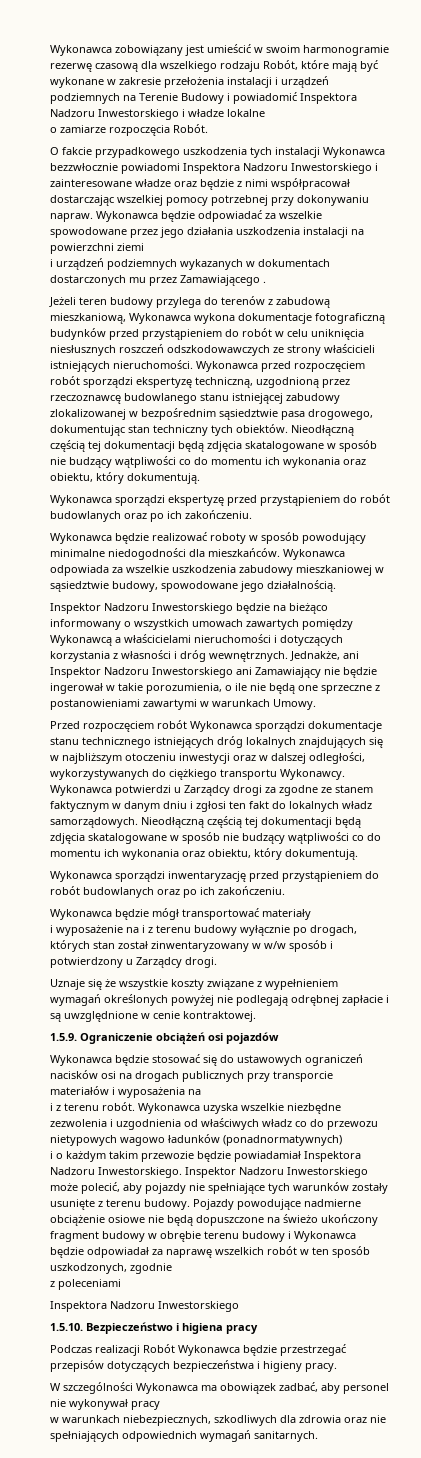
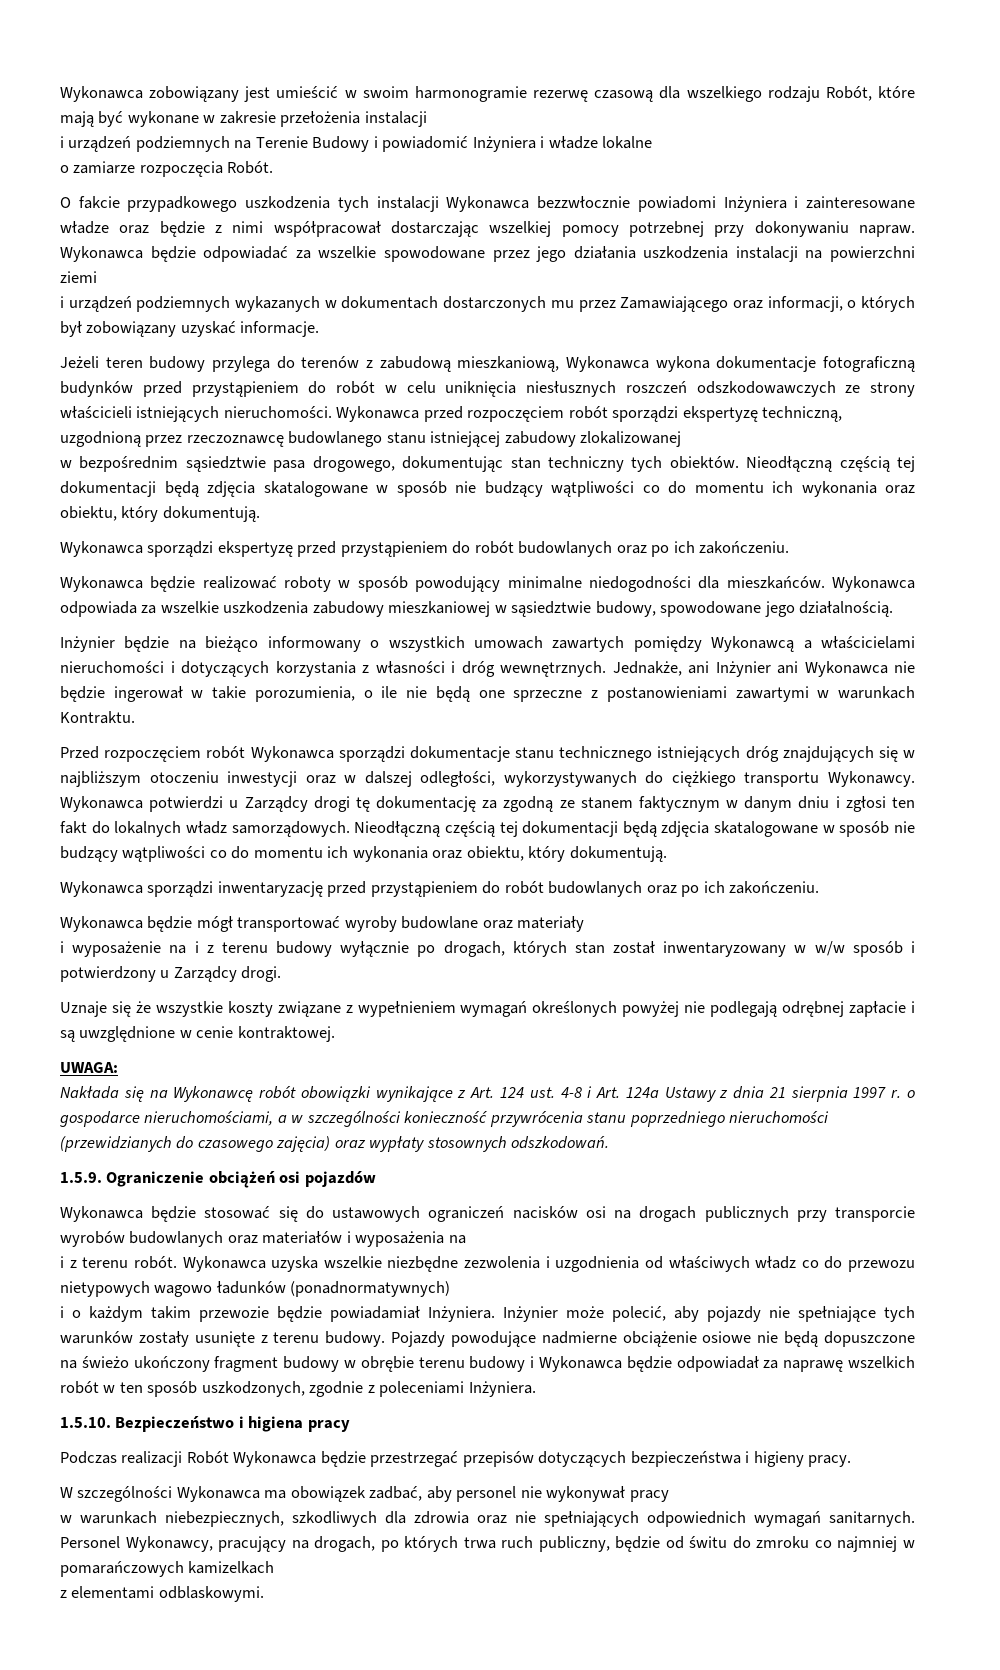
- Wykonawca zobowiązany jest umieścić w swoim harmonogramie rezerwę czasową dla wszelkiego rodzaju Robót, które mają być wykonane w zakresie przełożenia instalacji i urządzeń podziemnych na Terenie Budowy i powiadomić Inspektora Nadzoru Inwestorskiego i władze lokalne
+ Wykonawca zobowiązany jest umieścić w swoim harmonogramie rezerwę czasową dla wszelkiego rodzaju Robót, które mają być wykonane w zakresie przełożenia instalacji
+ i urządzeń podziemnych na Terenie Budowy i powiadomić Inżyniera i władze lokalne
- O fakcie przypadkowego uszkodzenia tych instalacji Wykonawca bezzwłocznie powiadomi Inspektora Nadzoru Inwestorskiego i zainteresowane władze oraz będzie z nimi współpracował dostarczając wszelkiej pomocy potrzebnej przy dokonywaniu napraw.
+ O fakcie przypadkowego uszkodzenia tych instalacji Wykonawca bezzwłocznie powiadomi Inżyniera i zainteresowane władze oraz będzie z nimi współpracował dostarczając wszelkiej pomocy potrzebnej przy dokonywaniu napraw.
- i urządzeń podziemnych wykazanych w dokumentach dostarczonych mu przez Zamawiającego .
+ i urządzeń podziemnych wykazanych w dokumentach dostarczonych mu przez Zamawiającego oraz informacji, o których był zobowiązany uzyskać informacje.
- Wykonawca przed rozpoczęciem robót sporządzi ekspertyzę techniczną, uzgodnioną przez rzeczoznawcę budowlanego stanu istniejącej zabudowy zlokalizowanej w bezpośrednim sąsiedztwie pasa drogowego, dokumentując stan techniczny tych obiektów.
+ Wykonawca przed rozpoczęciem robót sporządzi ekspertyzę techniczną, uzgodnioną przez rzeczoznawcę budowlanego stanu istniejącej zabudowy zlokalizowanej
+ w bezpośrednim sąsiedztwie pasa drogowego, dokumentując stan techniczny tych obiektów.
- Inspektor Nadzoru Inwestorskiego będzie na bieżąco informowany o wszystkich umowach zawartych pomiędzy Wykonawcą a właścicielami nieruchomości i dotyczących korzystania z własności i dróg wewnętrznych.
+ Inżynier będzie na bieżąco informowany o wszystkich umowach zawartych pomiędzy Wykonawcą a właścicielami nieruchomości i dotyczących korzystania z własności i dróg wewnętrznych.
- Jednakże, ani Inspektor Nadzoru Inwestorskiego ani Zamawiający nie będzie ingerował w takie porozumienia, o ile nie będą one sprzeczne z postanowieniami zawartymi w warunkach Umowy.
+ Jednakże, ani Inżynier ani Wykonawca nie będzie ingerował w takie porozumienia, o ile nie będą one sprzeczne z postanowieniami zawartymi w warunkach Kontraktu.
- Przed rozpoczęciem robót Wykonawca sporządzi dokumentacje stanu technicznego istniejących dróg lokalnych znajdujących się w najbliższym otoczeniu inwestycji oraz w dalszej odległości, wykorzystywanych do ciężkiego transportu Wykonawcy.
+ Przed rozpoczęciem robót Wykonawca sporządzi dokumentacje stanu technicznego istniejących dróg znajdujących się w najbliższym otoczeniu inwestycji oraz w dalszej odległości, wykorzystywanych do ciężkiego transportu Wykonawcy.
- Wykonawca potwierdzi u Zarządcy drogi za zgodne ze stanem faktycznym w danym dniu i zgłosi ten fakt do lokalnych władz samorządowych.
+ Wykonawca potwierdzi u Zarządcy drogi tę dokumentację za zgodną ze stanem faktycznym w danym dniu i zgłosi ten fakt do lokalnych władz samorządowych.
- Wykonawca będzie mógł transportować materiały
+ Wykonawca będzie mógł transportować wyroby budowlane oraz materiały
- i wyposażenie na i z terenu budowy wyłącznie po drogach, których stan został zinwentaryzowany w w/w sposób i potwierdzony u Zarządcy drogi.
+ i wyposażenie na i z terenu budowy wyłącznie po drogach, których stan został inwentaryzowany w w/w sposób i potwierdzony u Zarządcy drogi.
+ UWAGA:
+ Nakłada się na Wykonawcę robót obowiązki wynikające z Art. 124 ust. 4-8 i Art. 124a Ustawy z dnia 21 sierpnia 1997 r. o gospodarce nieruchomościami, a w szczególności konieczność przywrócenia stanu poprzedniego nieruchomości (przewidzianych do czasowego zajęcia) oraz wypłaty stosownych odszkodowań.
- Wykonawca będzie stosować się do ustawowych ograniczeń nacisków osi na drogach publicznych przy transporcie materiałów i wyposażenia na
+ Wykonawca będzie stosować się do ustawowych ograniczeń nacisków osi na drogach publicznych przy transporcie wyrobów budowlanych oraz materiałów i wyposażenia na
- i o każdym takim przewozie będzie powiadamiał Inspektora Nadzoru Inwestorskiego. Inspektor Nadzoru Inwestorskiego może polecić, aby pojazdy nie spełniające tych warunków zostały usunięte z terenu budowy.
+ i o każdym takim przewozie będzie powiadamiał Inżyniera. Inżynier może polecić, aby pojazdy nie spełniające tych warunków zostały usunięte z terenu budowy.
- Pojazdy powodujące nadmierne obciążenie osiowe nie będą dopuszczone na świeżo ukończony fragment budowy w obrębie terenu budowy i Wykonawca będzie odpowiadał za naprawę wszelkich robót w ten sposób uszkodzonych, zgodnie
- z poleceniami
- Inspektora Nadzoru Inwestorskiego
+ Pojazdy powodujące nadmierne obciążenie osiowe nie będą dopuszczone na świeżo ukończony fragment budowy w obrębie terenu budowy i Wykonawca będzie odpowiadał za naprawę wszelkich robót w ten sposób uszkodzonych, zgodnie z poleceniami Inżyniera.
+ Personel Wykonawcy, pracujący na drogach, po których trwa ruch publiczny, będzie od świtu do zmroku co najmniej w pomarańczowych kamizelkach
+ z elementami odblaskowymi.

